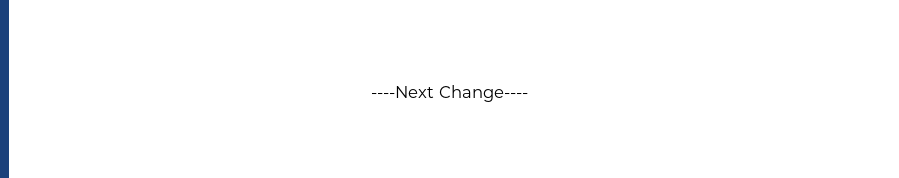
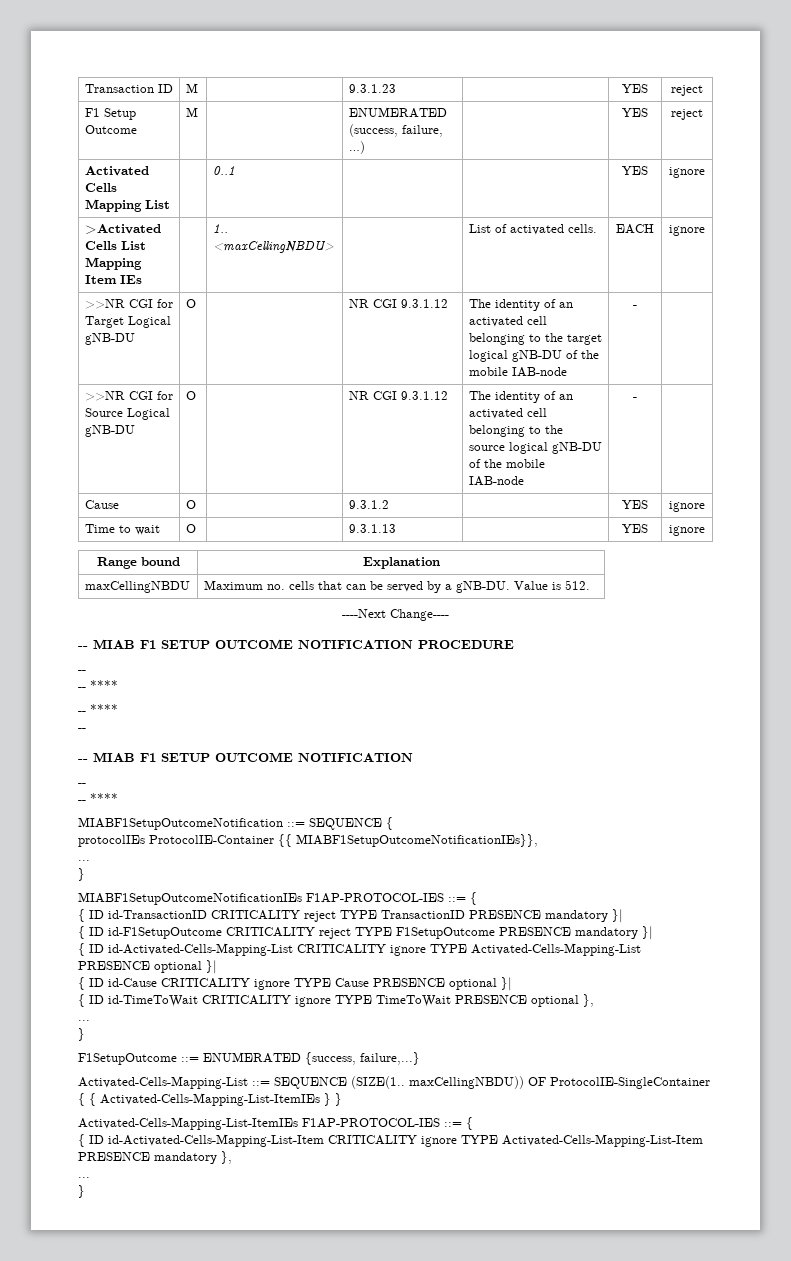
+ Transaction ID | M | | 9.3.1.23 | | YES | reject
+ F1 Setup Outcome | M | | ENUMERATED (success, failure, …) | | YES | reject
+ Activated Cells Mapping List | | 0..1 | | | YES | ignore
+ >Activated Cells List Mapping Item IEs | | 1.. <maxCellingNBDU> | | List of activated cells. | EACH | ignore
+ >>NR CGI for Target Logical gNB-DU | O | | NR CGI 9.3.1.12 | The identity of an activated cell belonging to the target logical gNB-DU of the mobile IAB-node | - |
+ >>NR CGI for Source Logical gNB-DU | O | | NR CGI 9.3.1.12 | The identity of an activated cell belonging to the source logical gNB-DU of the mobile IAB-node | - |
+ Cause | O | | 9.3.1.2 | | YES | ignore
+ Time to wait | O | | 9.3.1.13 | | YES | ignore
+ Range bound | Explanation
+ maxCellingNBDU | Maximum no. cells that can be served by a gNB-DU. Value is 512.
  ----Next Change----
+ -- MIAB F1 SETUP OUTCOME NOTIFICATION PROCEDURE
+ --
+ -- ****
+ -- ****
+ --
+ -- MIAB F1 SETUP OUTCOME NOTIFICATION
+ --
+ -- ****
+ MIABF1SetupOutcomeNotification ::= SEQUENCE {
+ protocolIEs ProtocolIE-Container {{ MIABF1SetupOutcomeNotificationIEs}},
+ ...
+ }
+ MIABF1SetupOutcomeNotificationIEs F1AP-PROTOCOL-IES ::= {
+ { ID id-TransactionID CRITICALITY reject TYPE TransactionID PRESENCE mandatory }|
+ { ID id-F1SetupOutcome CRITICALITY reject TYPE F1SetupOutcome PRESENCE mandatory }|
+ { ID id-Activated-Cells-Mapping-List CRITICALITY ignore TYPE Activated-Cells-Mapping-List PRESENCE optional }|
+ { ID id-Cause CRITICALITY ignore TYPE Cause PRESENCE optional }|
+ { ID id-TimeToWait CRITICALITY ignore TYPE TimeToWait PRESENCE optional },
+ ...
+ }
+ F1SetupOutcome ::= ENUMERATED {success, failure,...}
+ Activated-Cells-Mapping-List ::= SEQUENCE (SIZE(1.. maxCellingNBDU)) OF ProtocolIE-SingleContainer { { Activated-Cells-Mapping-List-ItemIEs } }
+ Activated-Cells-Mapping-List-ItemIEs F1AP-PROTOCOL-IES ::= {
+ { ID id-Activated-Cells-Mapping-List-Item CRITICALITY ignore TYPE Activated-Cells-Mapping-List-Item PRESENCE mandatory },
+ ...
+ }

